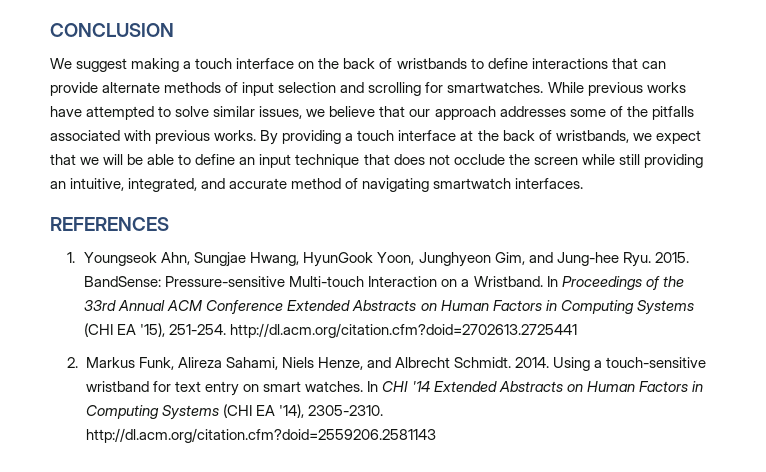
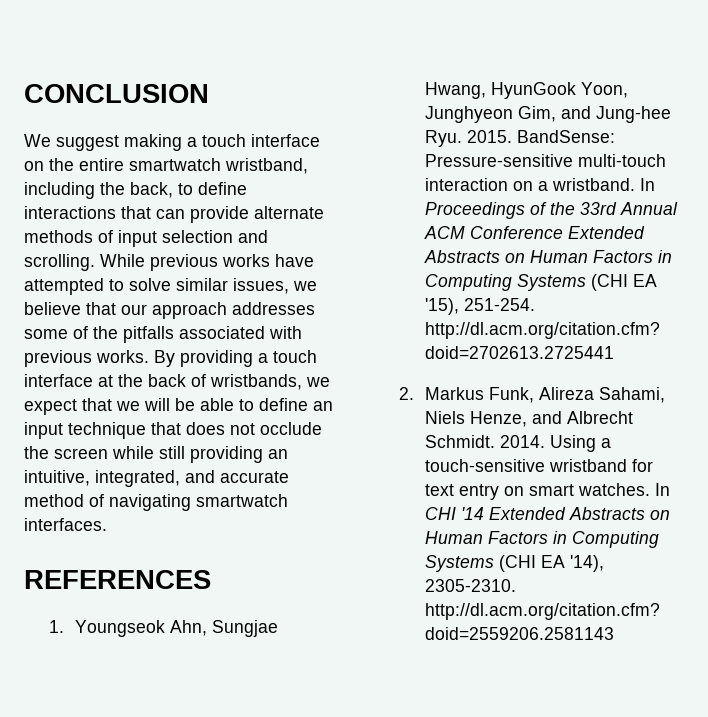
- We suggest making a touch interface on the back of wristbands to define interactions that can provide alternate methods of input selection and scrolling for smartwatches.
+ We suggest making a touch interface on the entire smartwatch wristband, including the back, to define interactions that can provide alternate methods of input selection and scrolling.
- BandSense: Pressure-sensitive Multi-touch Interaction on a Wristband.
+ BandSense: Pressure-sensitive multi-touch interaction on a wristband.

